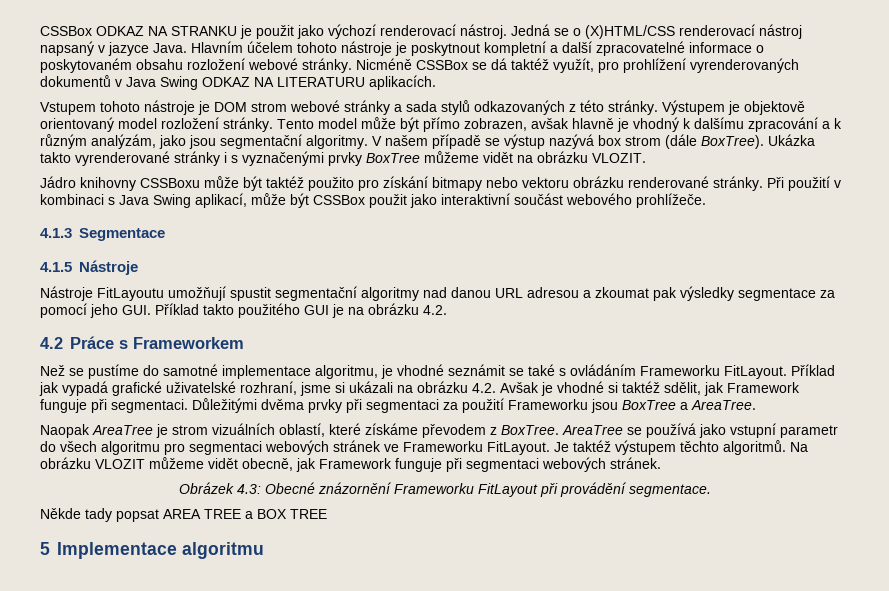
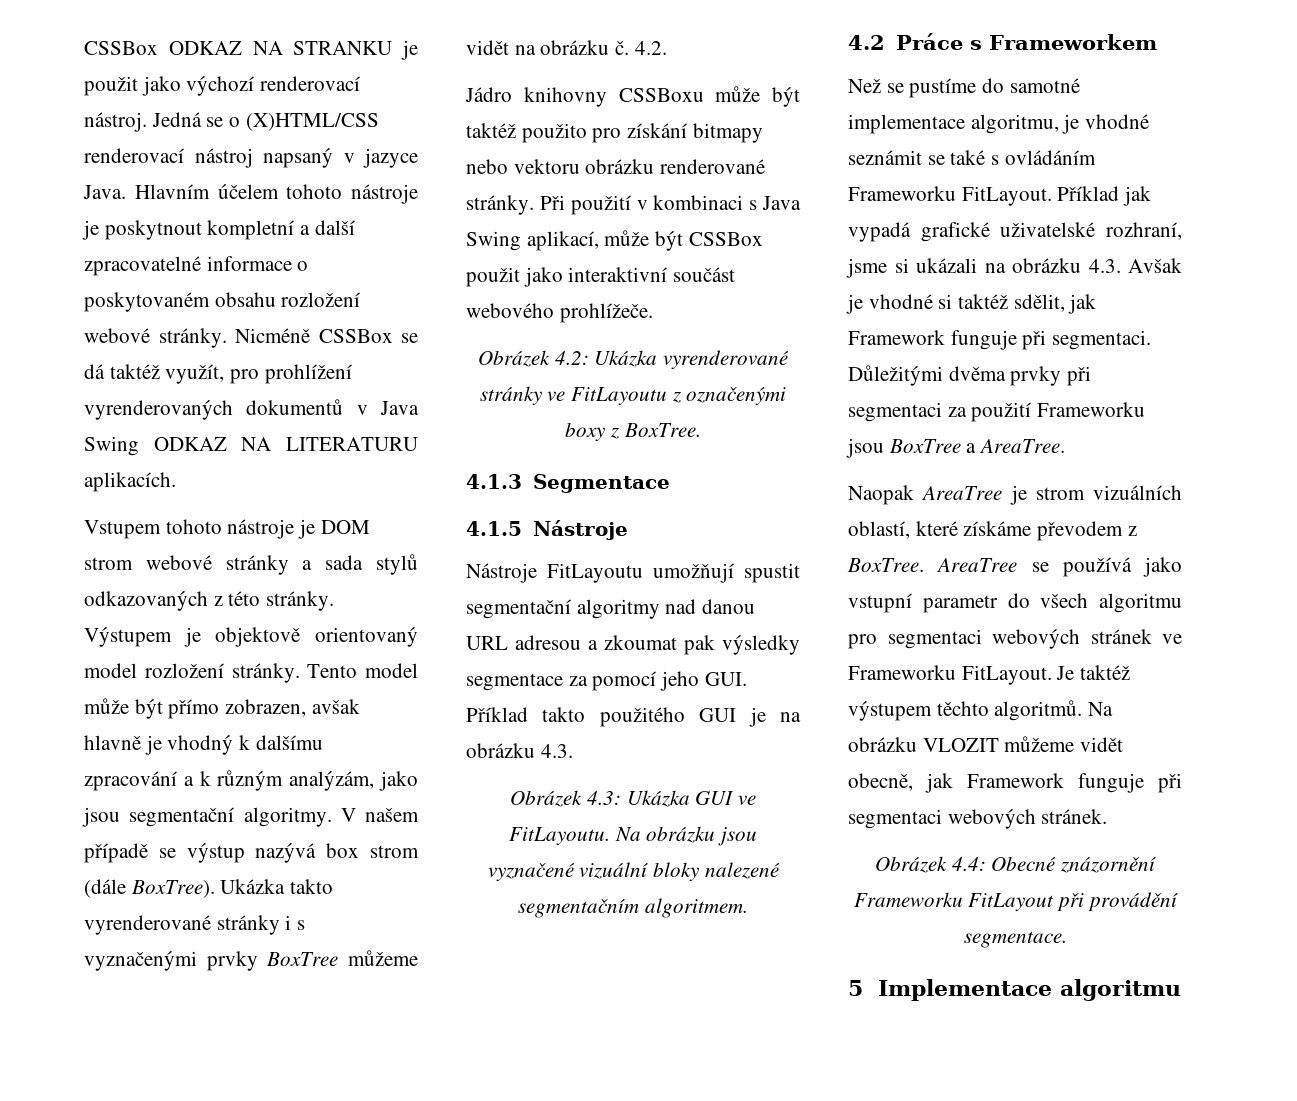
- Ukázka takto vyrenderované stránky i s vyznačenými prvky BoxTree můžeme vidět na obrázku VLOZIT.
+ Ukázka takto vyrenderované stránky i s vyznačenými prvky BoxTree můžeme vidět na obrázku č. 4.2.
+ Obrázek 4.2: Ukázka vyrenderované stránky ve FitLayoutu z označenými boxy z BoxTree.
- Nástroje FitLayoutu umožňují spustit segmentační algoritmy nad danou URL adresou a zkoumat pak výsledky segmentace za pomocí jeho GUI. Příklad takto použitého GUI je na obrázku 4.2.
+ Nástroje FitLayoutu umožňují spustit segmentační algoritmy nad danou URL adresou a zkoumat pak výsledky segmentace za pomocí jeho GUI. Příklad takto použitého GUI je na obrázku 4.3.
+ Obrázek 4.3: Ukázka GUI ve FitLayoutu. Na obrázku jsou vyznačené vizuální bloky nalezené segmentačním algoritmem.
- Příklad jak vypadá grafické uživatelské rozhraní, jsme si ukázali na obrázku 4.2. Avšak je vhodné si taktéž sdělit, jak Framework funguje při segmentaci.
+ Příklad jak vypadá grafické uživatelské rozhraní, jsme si ukázali na obrázku 4.3. Avšak je vhodné si taktéž sdělit, jak Framework funguje při segmentaci.
- Obrázek 4.3: Obecné znázornění Frameworku FitLayout při provádění segmentace.
+ Obrázek 4.4: Obecné znázornění Frameworku FitLayout při provádění segmentace.
- Někde tady popsat AREA TREE a BOX TREE

